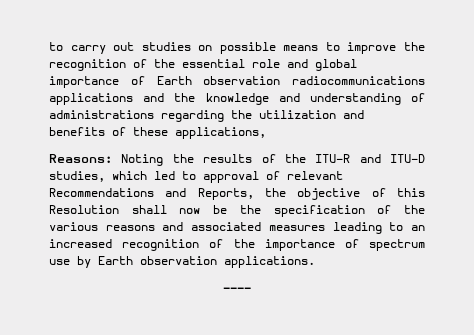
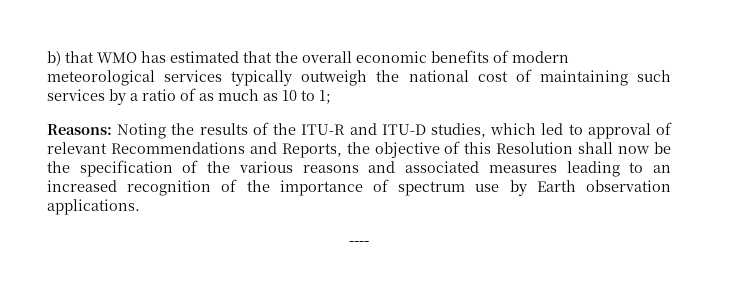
- to carry out studies on possible means to improve the recognition of the essential role and global importance of Earth observation radiocommunications applications and the knowledge and understanding of administrations regarding the utilization and benefits of these applications,
+ b) that WMO has estimated that the overall economic benefits of modern meteorological services typically outweigh the national cost of maintaining such services by a ratio of as much as 10 to 1;

